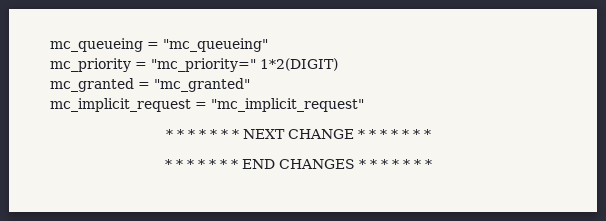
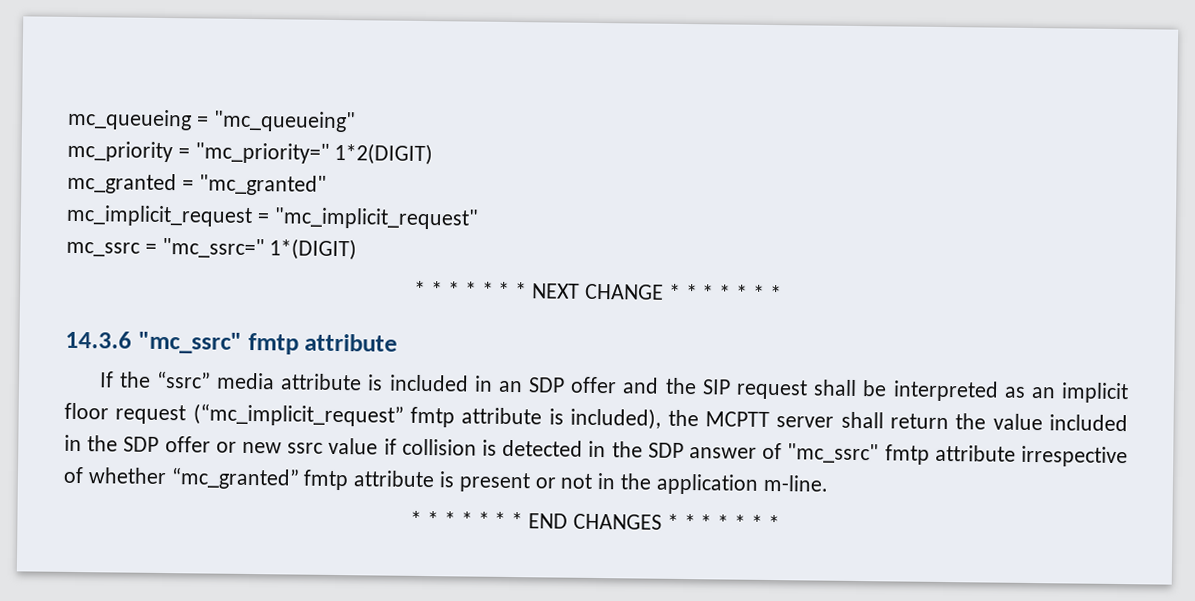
+ mc_ssrc = "mc_ssrc=" 1*(DIGIT)
+ 14.3.6 "mc_ssrc" fmtp attribute
+ If the “ssrc” media attribute is included in an SDP offer and the SIP request shall be interpreted as an implicit floor request (“mc_implicit_request” fmtp attribute is included), the MCPTT server shall return the value included in the SDP offer or new ssrc value if collision is detected in the SDP answer of "mc_ssrc" fmtp attribute irrespective of whether “mc_granted” fmtp attribute is present or not in the application m-line.

